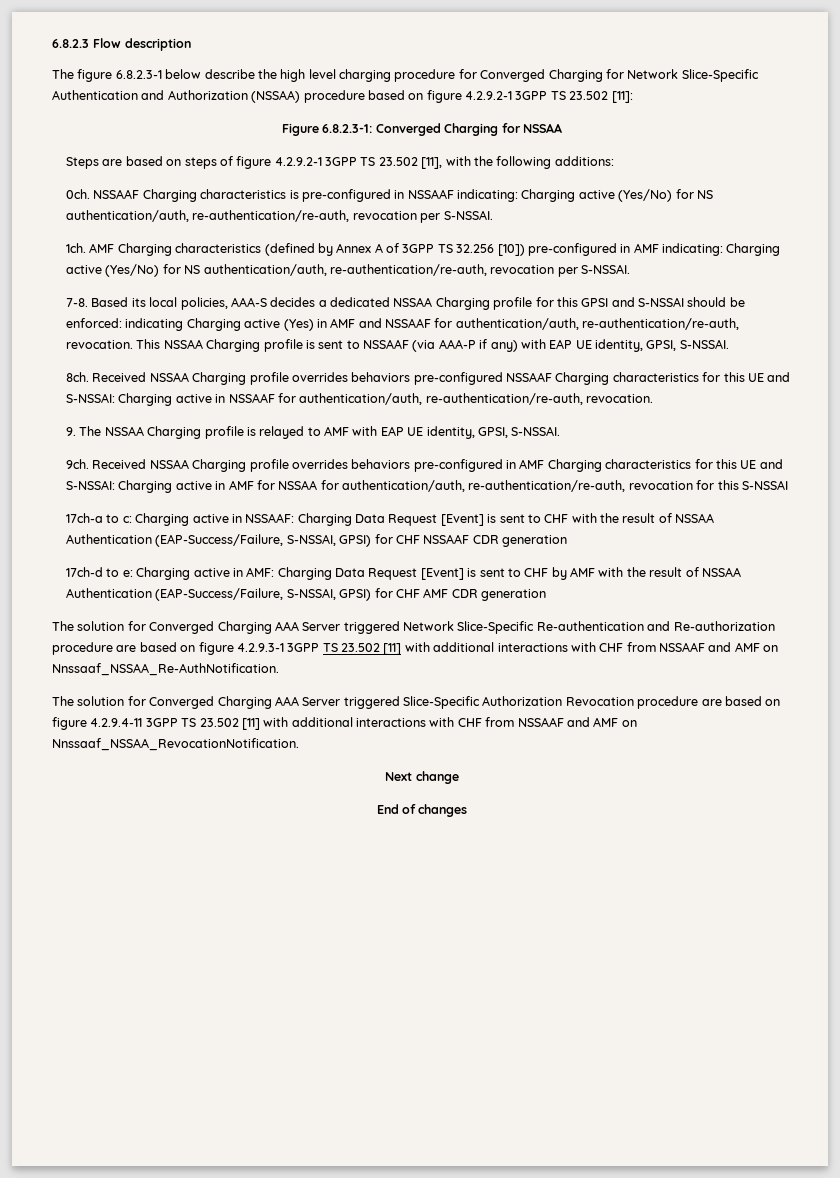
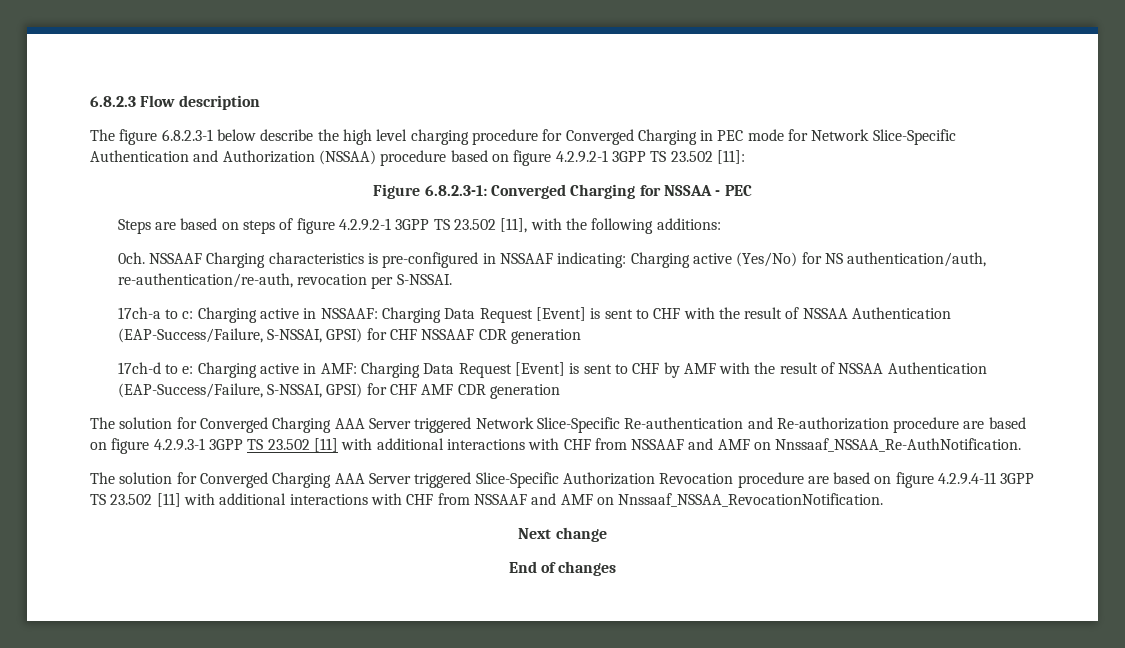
- The figure 6.8.2.3-1 below describe the high level charging procedure for Converged Charging for Network Slice-Specific Authentication and Authorization (NSSAA) procedure based on figure 4.2.9.2-1 3GPP TS 23.502 [11]:
+ The figure 6.8.2.3-1 below describe the high level charging procedure for Converged Charging in PEC mode for Network Slice-Specific Authentication and Authorization (NSSAA) procedure based on figure 4.2.9.2-1 3GPP TS 23.502 [11]:
- Figure 6.8.2.3-1: Converged Charging for NSSAA
+ Figure 6.8.2.3-1: Converged Charging for NSSAA - PEC
- 1ch. AMF Charging characteristics (defined by Annex A of 3GPP TS 32.256 [10]) pre-configured in AMF indicating: Charging active (Yes/No) for NS authentication/auth, re-authentication/re-auth, revocation per S-NSSAI.
- 7-8. Based its local policies, AAA-S decides a dedicated NSSAA Charging profile for this GPSI and S-NSSAI should be enforced: indicating Charging active (Yes) in AMF and NSSAAF for authentication/auth, re-authentication/re-auth, revocation. This NSSAA Charging profile is sent to NSSAAF (via AAA-P if any) with EAP UE identity, GPSI, S-NSSAI.
- 8ch. Received NSSAA Charging profile overrides behaviors pre-configured NSSAAF Charging characteristics for this UE and S-NSSAI: Charging active in NSSAAF for authentication/auth, re-authentication/re-auth, revocation.
- 9. The NSSAA Charging profile is relayed to AMF with EAP UE identity, GPSI, S-NSSAI.
- 9ch. Received NSSAA Charging profile overrides behaviors pre-configured in AMF Charging characteristics for this UE and S-NSSAI: Charging active in AMF for NSSAA for authentication/auth, re-authentication/re-auth, revocation for this S-NSSAI

